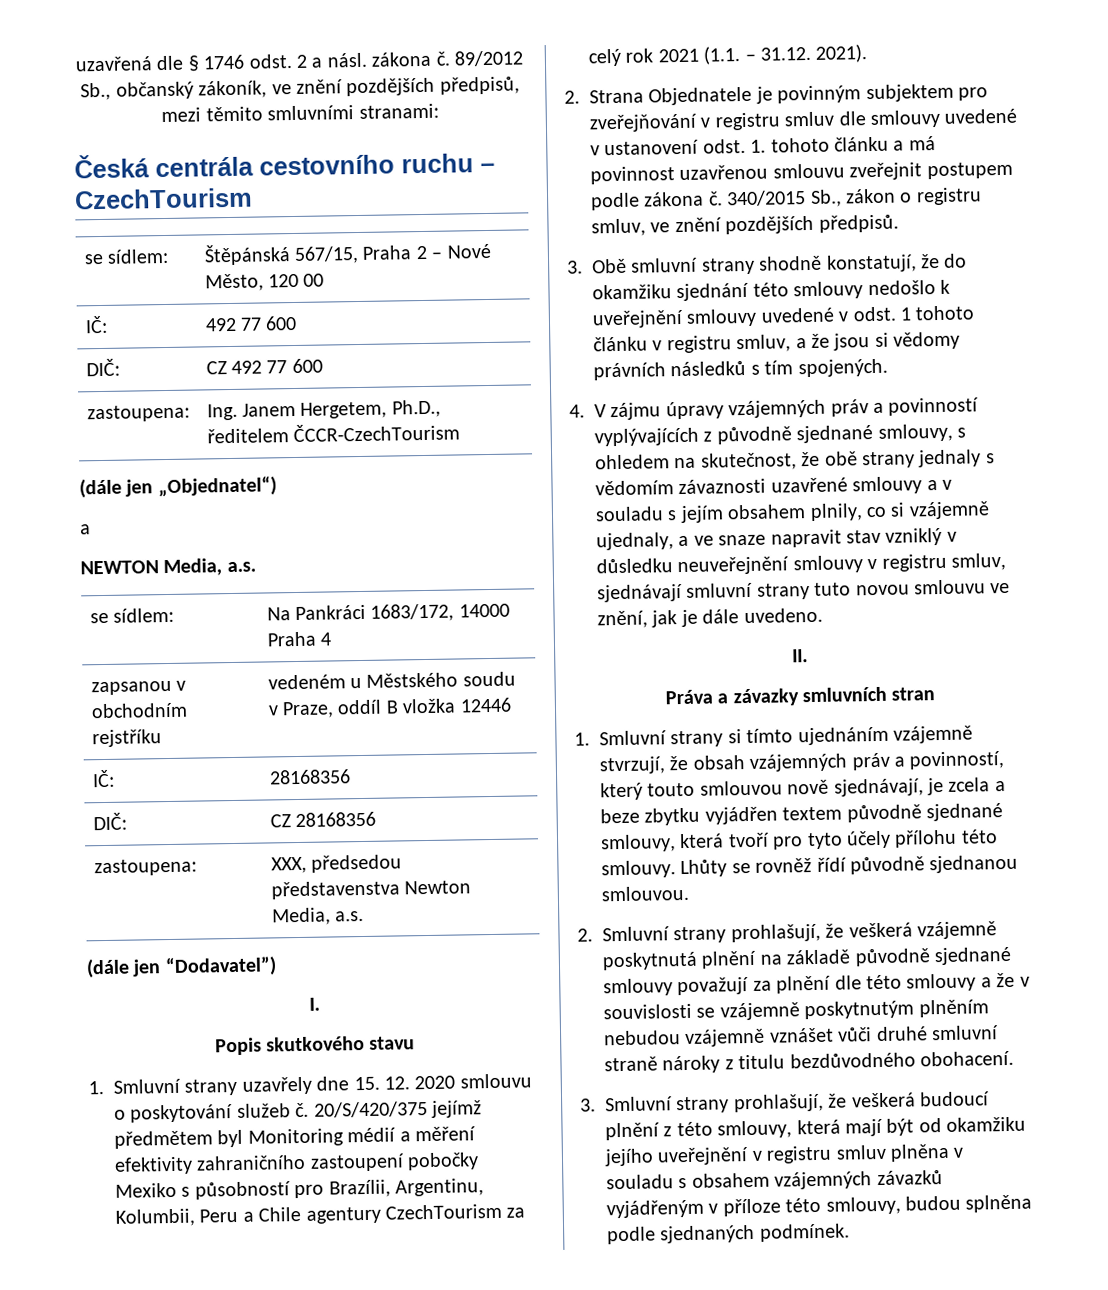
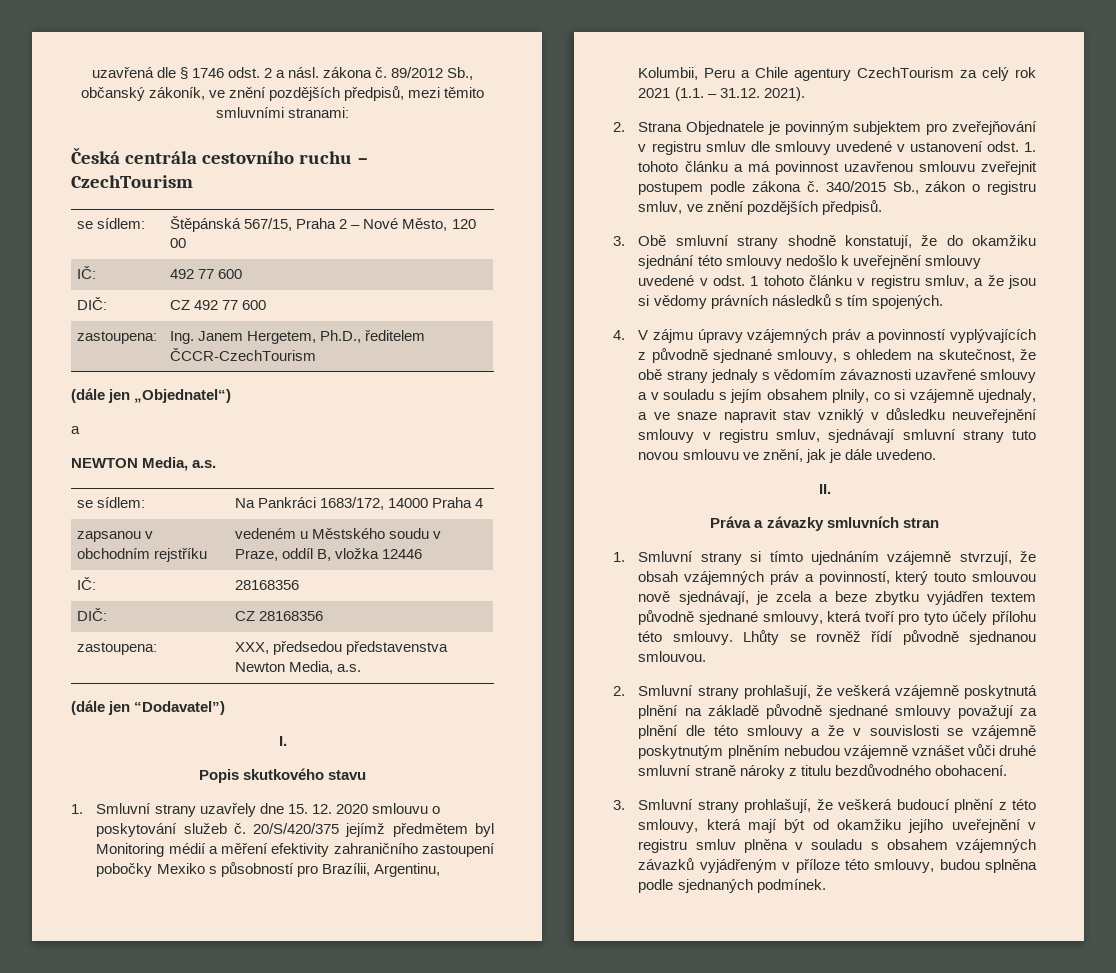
- zapsanou v obchodním rejstříku | vedeném u Městského soudu v Praze, oddíl B vložka 12446
+ zapsanou v obchodním rejstříku | vedeném u Městského soudu v Praze, oddíl B, vložka 12446

